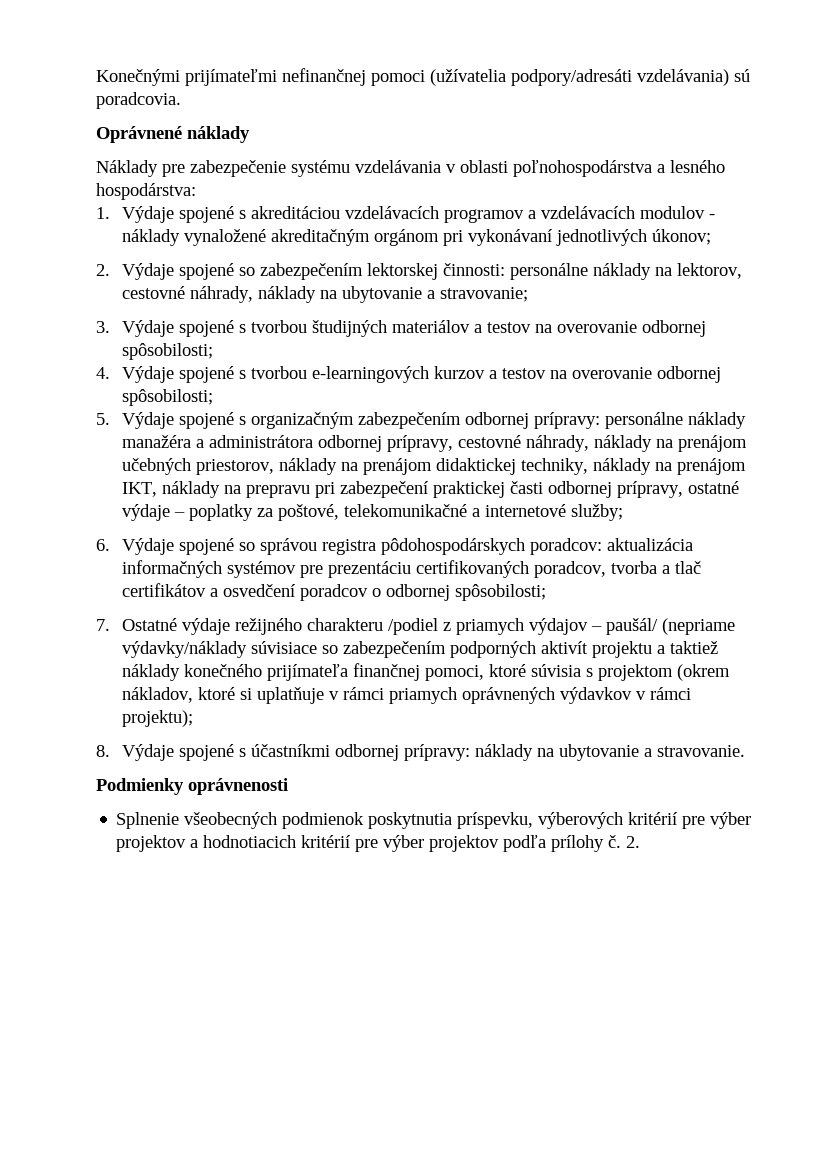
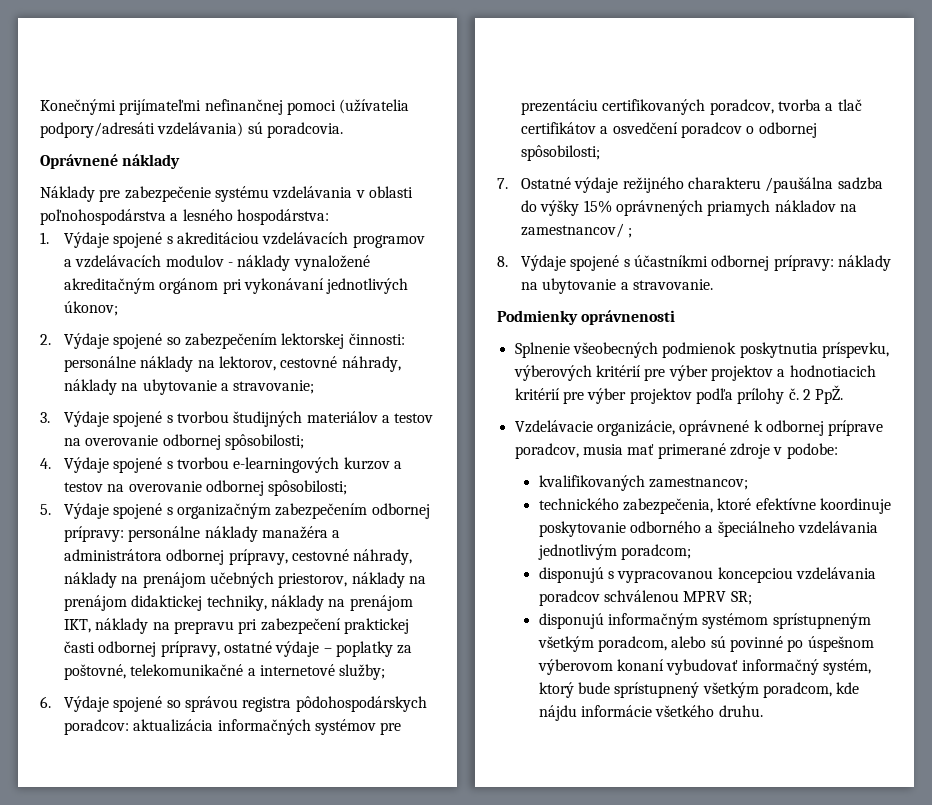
- 5. Výdaje spojené s organizačným zabezpečením odbornej prípravy: personálne náklady manažéra a administrátora odbornej prípravy, cestovné náhrady, náklady na prenájom učebných priestorov, náklady na prenájom didaktickej techniky, náklady na prenájom IKT, náklady na prepravu pri zabezpečení praktickej časti odbornej prípravy, ostatné výdaje – poplatky za poštové, telekomunikačné a internetové služby;
+ 5. Výdaje spojené s organizačným zabezpečením odbornej prípravy: personálne náklady manažéra a administrátora odbornej prípravy, cestovné náhrady, náklady na prenájom učebných priestorov, náklady na prenájom didaktickej techniky, náklady na prenájom IKT, náklady na prepravu pri zabezpečení praktickej časti odbornej prípravy, ostatné výdaje – poplatky za poštovné, telekomunikačné a internetové služby;
- 7. Ostatné výdaje režijného charakteru /podiel z priamych výdajov – paušál/ (nepriame výdavky/náklady súvisiace so zabezpečením podporných aktivít projektu a taktiež náklady konečného prijímateľa finančnej pomoci, ktoré súvisia s projektom (okrem nákladov, ktoré si uplatňuje v rámci priamych oprávnených výdavkov v rámci projektu);
+ 7. Ostatné výdaje režijného charakteru /paušálna sadzba do výšky 15% oprávnených priamych nákladov na zamestnancov/ ;
- Splnenie všeobecných podmienok poskytnutia príspevku, výberových kritérií pre výber projektov a hodnotiacich kritérií pre výber projektov podľa prílohy č. 2.
+ Splnenie všeobecných podmienok poskytnutia príspevku, výberových kritérií pre výber projektov a hodnotiacich kritérií pre výber projektov podľa prílohy č. 2 PpŽ.
+ Vzdelávacie organizácie, oprávnené k odbornej príprave poradcov, musia mať primerané zdroje v podobe:
+ kvalifikovaných zamestnancov;
+ technického zabezpečenia, ktoré efektívne koordinuje poskytovanie odborného a špeciálneho vzdelávania jednotlivým poradcom;
+ disponujú s vypracovanou koncepciou vzdelávania poradcov schválenou MPRV SR;
+ disponujú informačným systémom sprístupneným všetkým poradcom, alebo sú povinné po úspešnom výberovom konaní vybudovať informačný systém, ktorý bude sprístupnený všetkým poradcom, kde nájdu informácie všetkého druhu.

